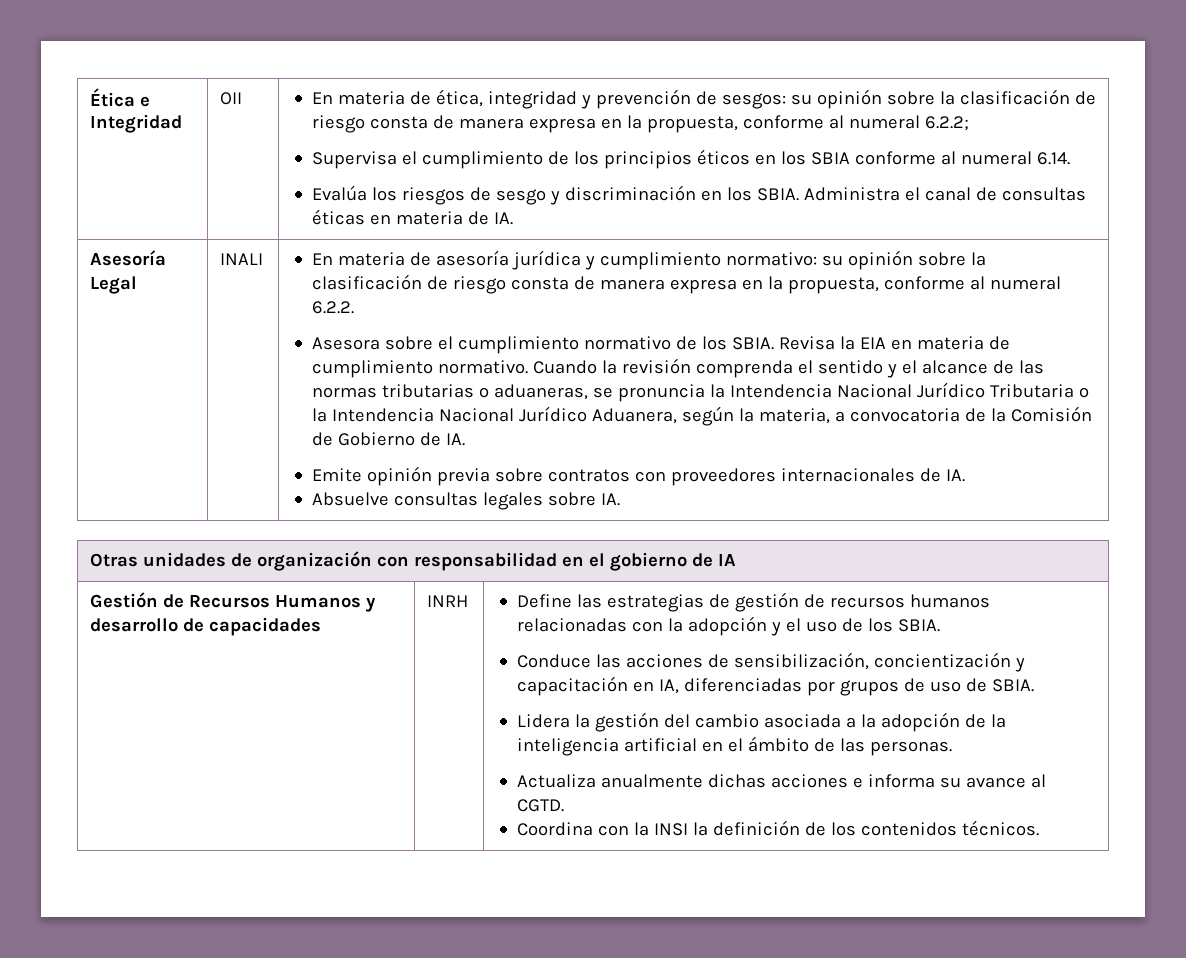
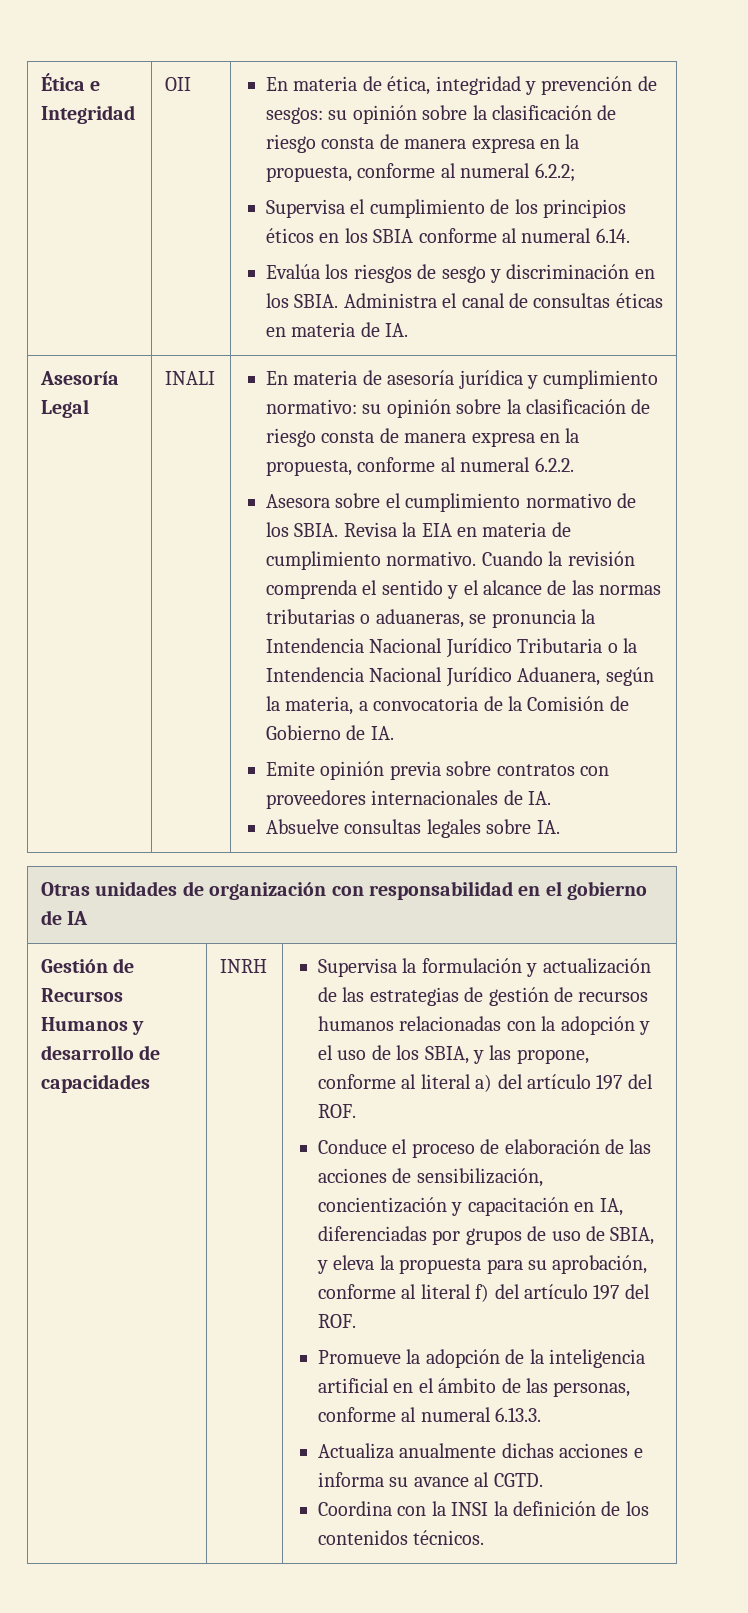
- Define las estrategias de gestión de recursos humanos relacionadas con la adopción y el uso de los SBIA.
- Conduce las acciones de sensibilización, concientización y capacitación en IA, diferenciadas por grupos de uso de SBIA.
- Lidera la gestión del cambio asociada a la adopción de la inteligencia artificial en el ámbito de las personas.
+ Supervisa la formulación y actualización de las estrategias de gestión de recursos humanos relacionadas con la adopción y el uso de los SBIA, y las propone, conforme al literal a) del artículo 197 del ROF.
+ Conduce el proceso de elaboración de las acciones de sensibilización, concientización y capacitación en IA, diferenciadas por grupos de uso de SBIA, y eleva la propuesta para su aprobación, conforme al literal f) del artículo 197 del ROF.
+ Promueve la adopción de la inteligencia artificial en el ámbito de las personas, conforme al numeral 6.13.3.

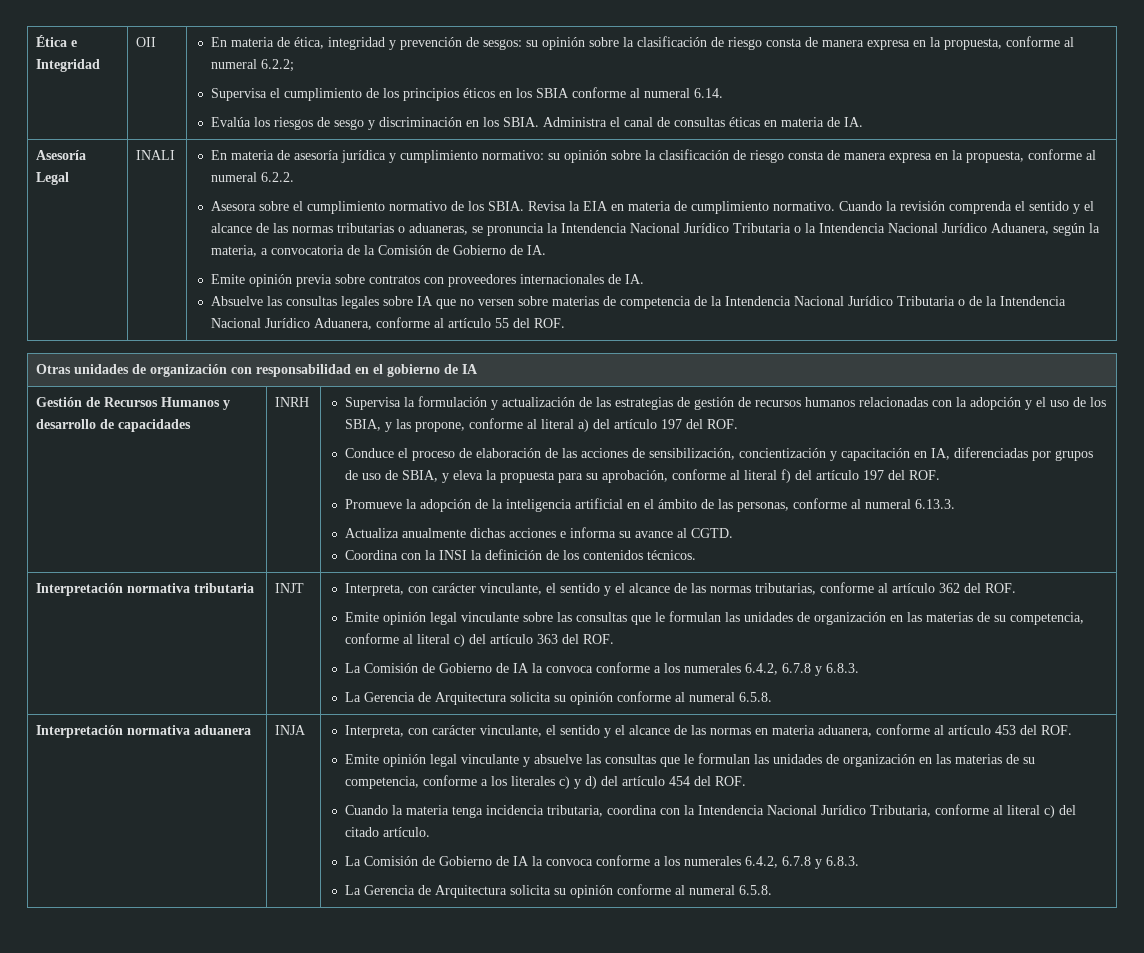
- Absuelve consultas legales sobre IA.
+ Absuelve las consultas legales sobre IA que no versen sobre materias de competencia de la Intendencia Nacional Jurídico Tributaria o de la Intendencia Nacional Jurídico Aduanera, conforme al artículo 55 del ROF.
+ Interpretación normativa tributaria | INJT | Interpreta, con carácter vinculante, el sentido y el alcance de las normas tributarias, conforme al artículo 362 del ROF.
+ Emite opinión legal vinculante sobre las consultas que le formulan las unidades de organización en las materias de su competencia, conforme al literal c) del artículo 363 del ROF.
+ La Comisión de Gobierno de IA la convoca conforme a los numerales 6.4.2, 6.7.8 y 6.8.3.
+ La Gerencia de Arquitectura solicita su opinión conforme al numeral 6.5.8.
+ Interpretación normativa aduanera | INJA | Interpreta, con carácter vinculante, el sentido y el alcance de las normas en materia aduanera, conforme al artículo 453 del ROF.
+ Emite opinión legal vinculante y absuelve las consultas que le formulan las unidades de organización en las materias de su competencia, conforme a los literales c) y d) del artículo 454 del ROF.
+ Cuando la materia tenga incidencia tributaria, coordina con la Intendencia Nacional Jurídico Tributaria, conforme al literal c) del citado artículo.
+ La Comisión de Gobierno de IA la convoca conforme a los numerales 6.4.2, 6.7.8 y 6.8.3.
+ La Gerencia de Arquitectura solicita su opinión conforme al numeral 6.5.8.

